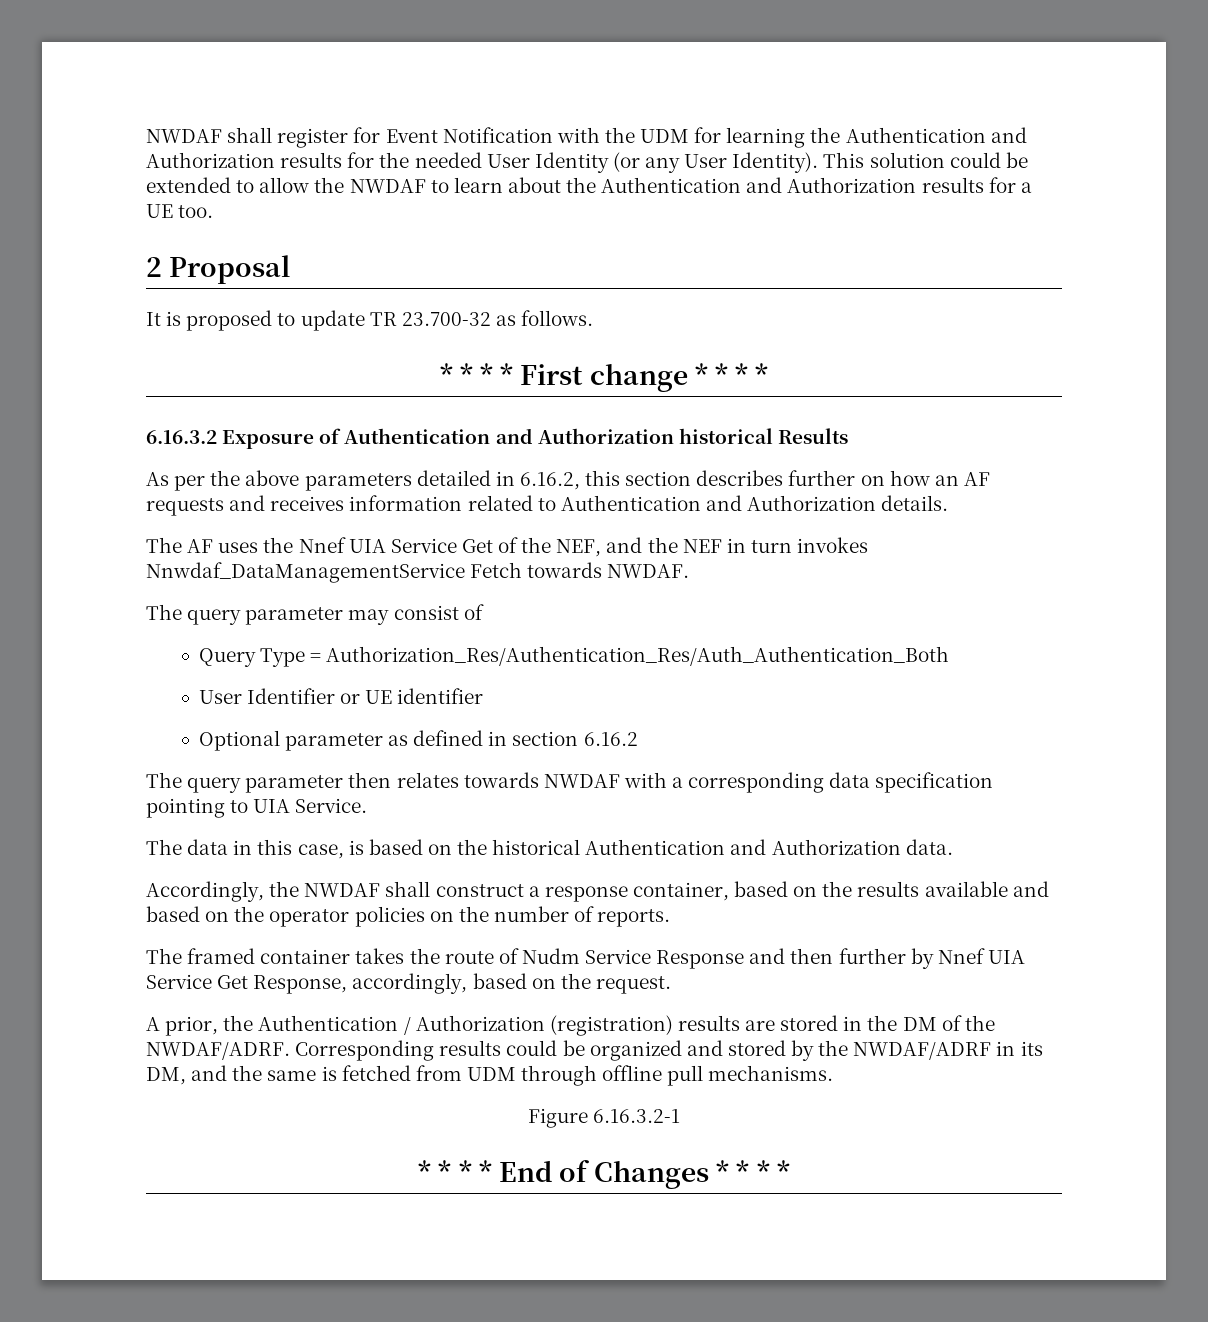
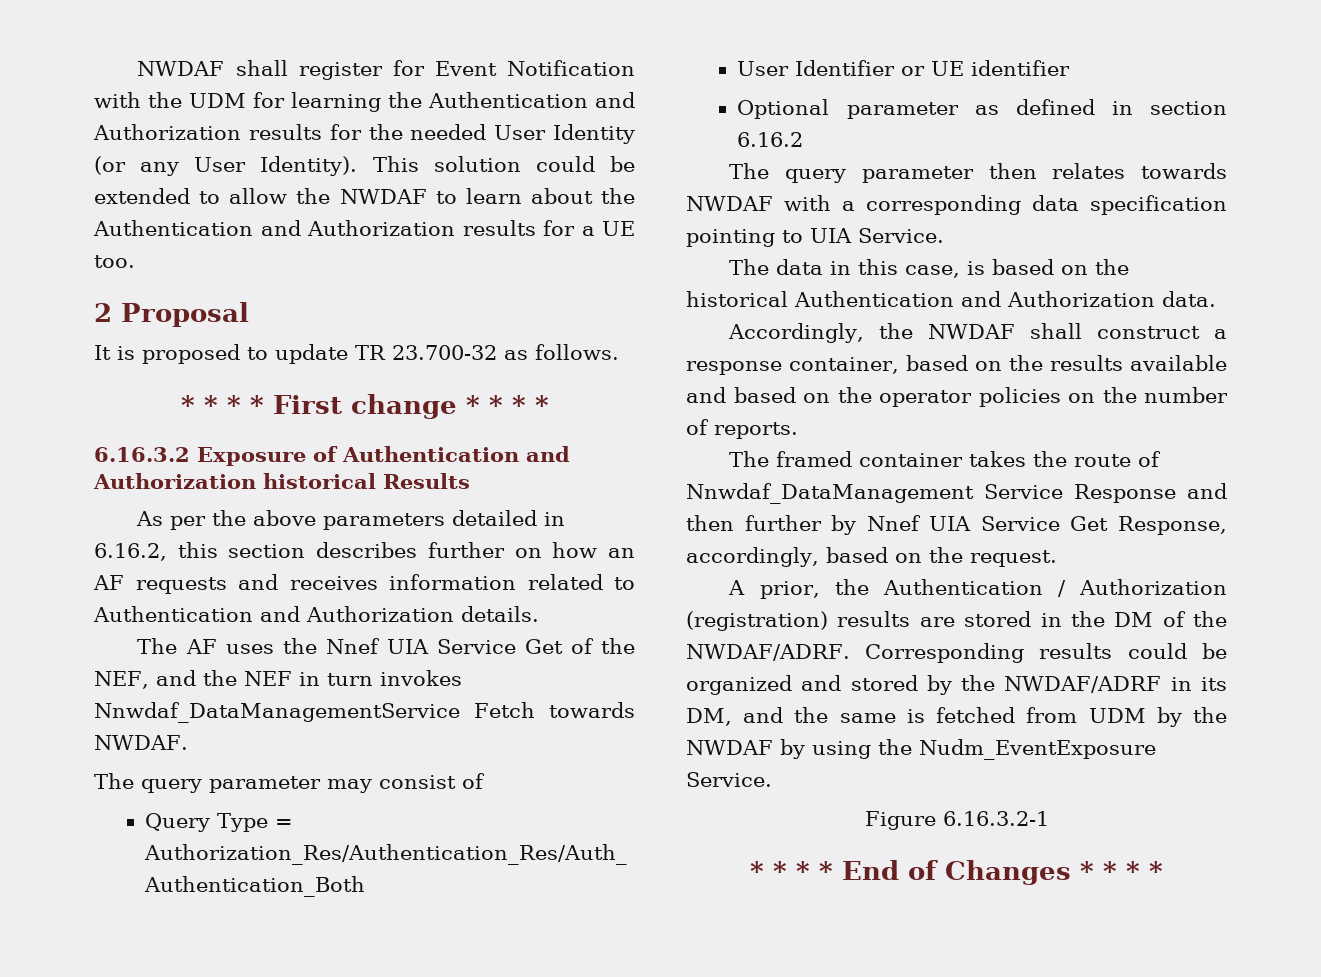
- The framed container takes the route of Nudm Service Response and then further by Nnef UIA Service Get Response, accordingly, based on the request.
+ The framed container takes the route of Nnwdaf_DataManagement Service Response and then further by Nnef UIA Service Get Response, accordingly, based on the request.
- Corresponding results could be organized and stored by the NWDAF/ADRF in its DM, and the same is fetched from UDM through offline pull mechanisms.
+ Corresponding results could be organized and stored by the NWDAF/ADRF in its DM, and the same is fetched from UDM by the NWDAF by using the Nudm_EventExposure Service.

